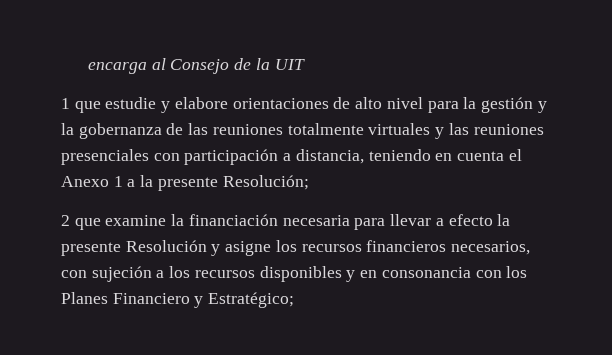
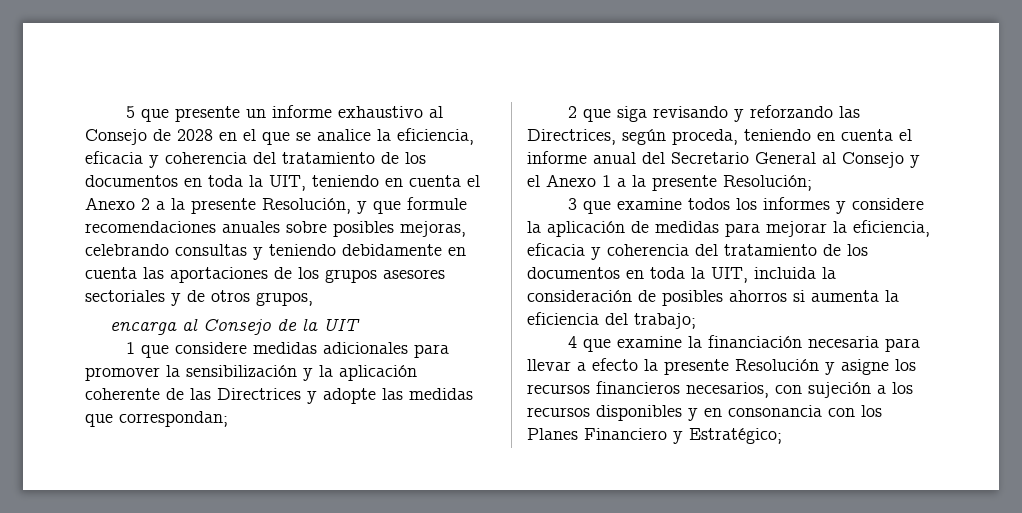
+ 5 que presente un informe exhaustivo al Consejo de 2028 en el que se analice la eficiencia, eficacia y coherencia del tratamiento de los documentos en toda la UIT, teniendo en cuenta el Anexo 2 a la presente Resolución, y que formule recomendaciones anuales sobre posibles mejoras, celebrando consultas y teniendo debidamente en cuenta las aportaciones de los grupos asesores sectoriales y de otros grupos,
- 1 que estudie y elabore orientaciones de alto nivel para la gestión y la gobernanza de las reuniones totalmente virtuales y las reuniones presenciales con participación a distancia, teniendo en cuenta el Anexo 1 a la presente Resolución;
+ 1 que considere medidas adicionales para promover la sensibilización y la aplicación coherente de las Directrices y adopte las medidas que correspondan;
+ 2 que siga revisando y reforzando las Directrices, según proceda, teniendo en cuenta el informe anual del Secretario General al Consejo y el Anexo 1 a la presente Resolución;
- 2 que examine la financiación necesaria para llevar a efecto la presente Resolución y asigne los recursos financieros necesarios, con sujeción a los recursos disponibles y en consonancia con los Planes Financiero y Estratégico;
+ 3 que examine todos los informes y considere la aplicación de medidas para mejorar la eficiencia, eficacia y coherencia del tratamiento de los documentos en toda la UIT, incluida la consideración de posibles ahorros si aumenta la eficiencia del trabajo;
+ 4 que examine la financiación necesaria para llevar a efecto la presente Resolución y asigne los recursos financieros necesarios, con sujeción a los recursos disponibles y en consonancia con los Planes Financiero y Estratégico;

